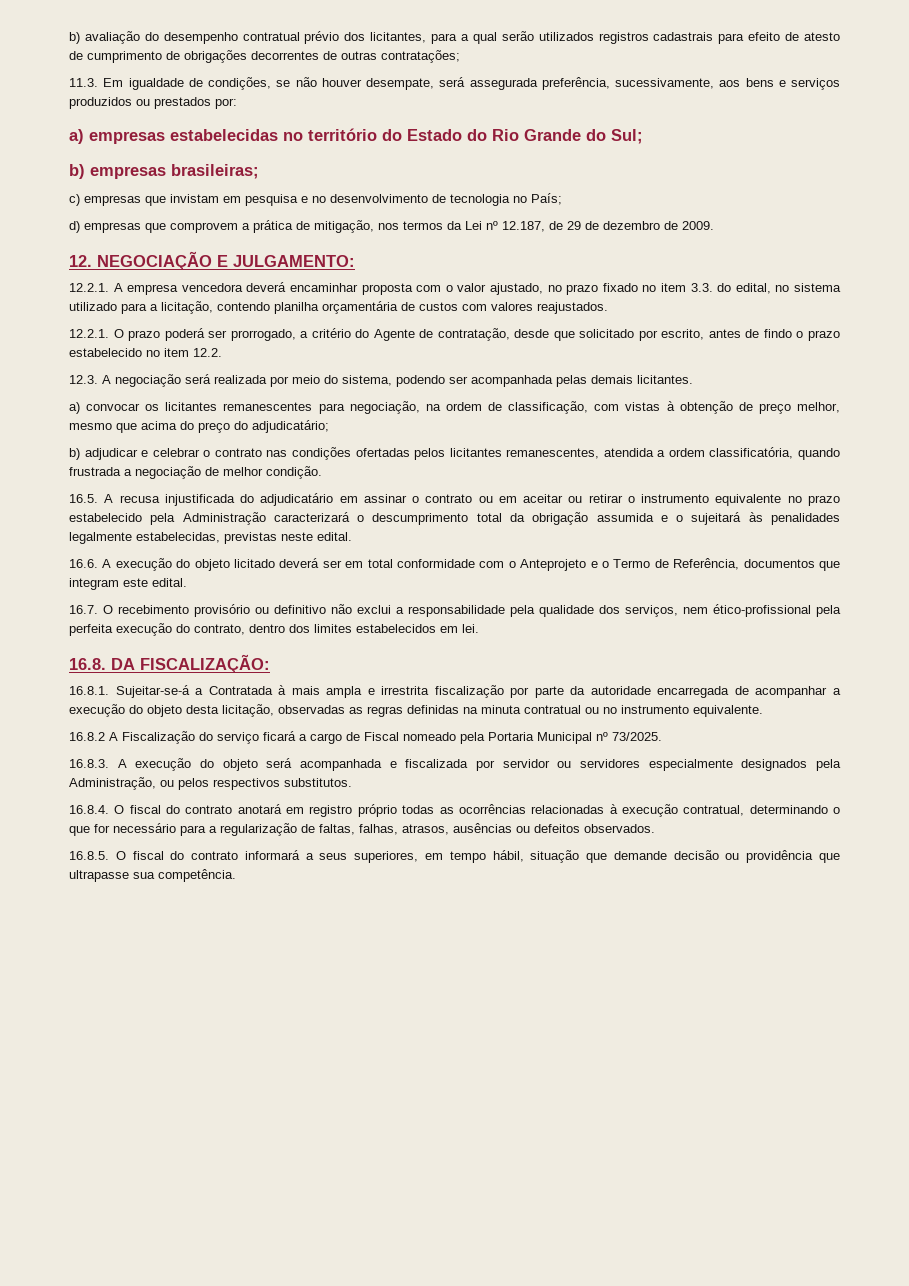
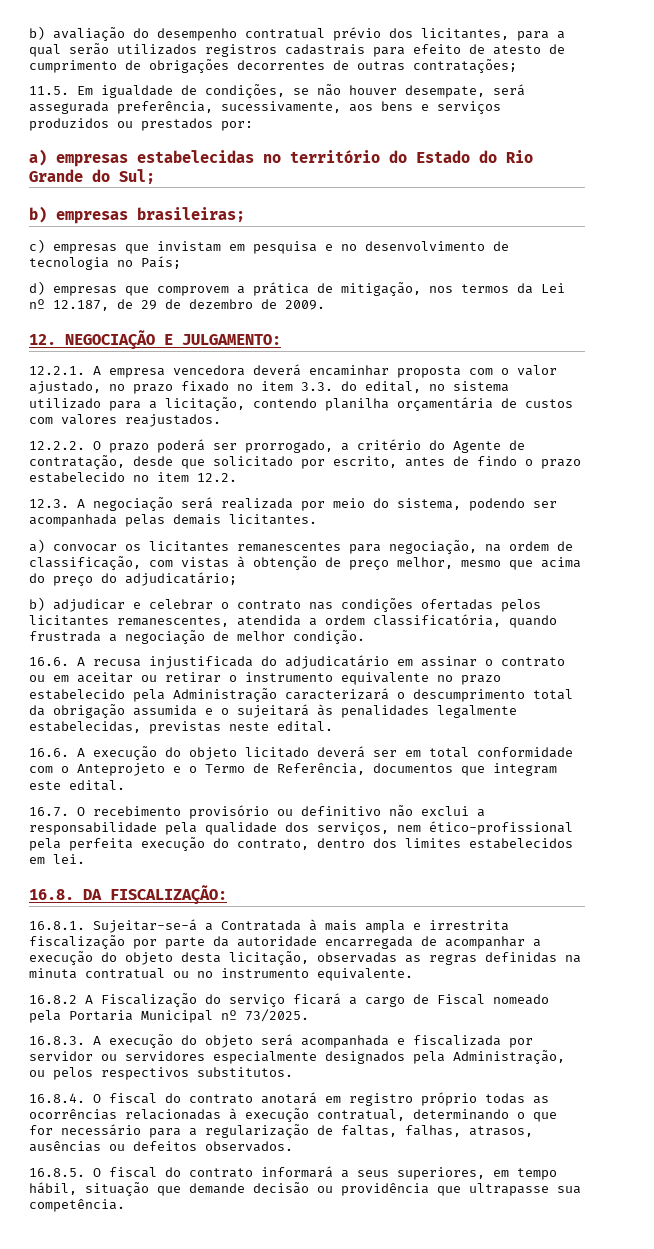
- 11.3. Em igualdade de condições, se não houver desempate, será assegurada preferência, sucessivamente, aos bens e serviços produzidos ou prestados por:
+ 11.5. Em igualdade de condições, se não houver desempate, será assegurada preferência, sucessivamente, aos bens e serviços produzidos ou prestados por:
- 12.2.1. O prazo poderá ser prorrogado, a critério do Agente de contratação, desde que solicitado por escrito, antes de findo o prazo estabelecido no item 12.2.
+ 12.2.2. O prazo poderá ser prorrogado, a critério do Agente de contratação, desde que solicitado por escrito, antes de findo o prazo estabelecido no item 12.2.
- 16.5. A recusa injustificada do adjudicatário em assinar o contrato ou em aceitar ou retirar o instrumento equivalente no prazo estabelecido pela Administração caracterizará o descumprimento total da obrigação assumida e o sujeitará às penalidades legalmente estabelecidas, previstas neste edital.
+ 16.6. A recusa injustificada do adjudicatário em assinar o contrato ou em aceitar ou retirar o instrumento equivalente no prazo estabelecido pela Administração caracterizará o descumprimento total da obrigação assumida e o sujeitará às penalidades legalmente estabelecidas, previstas neste edital.

